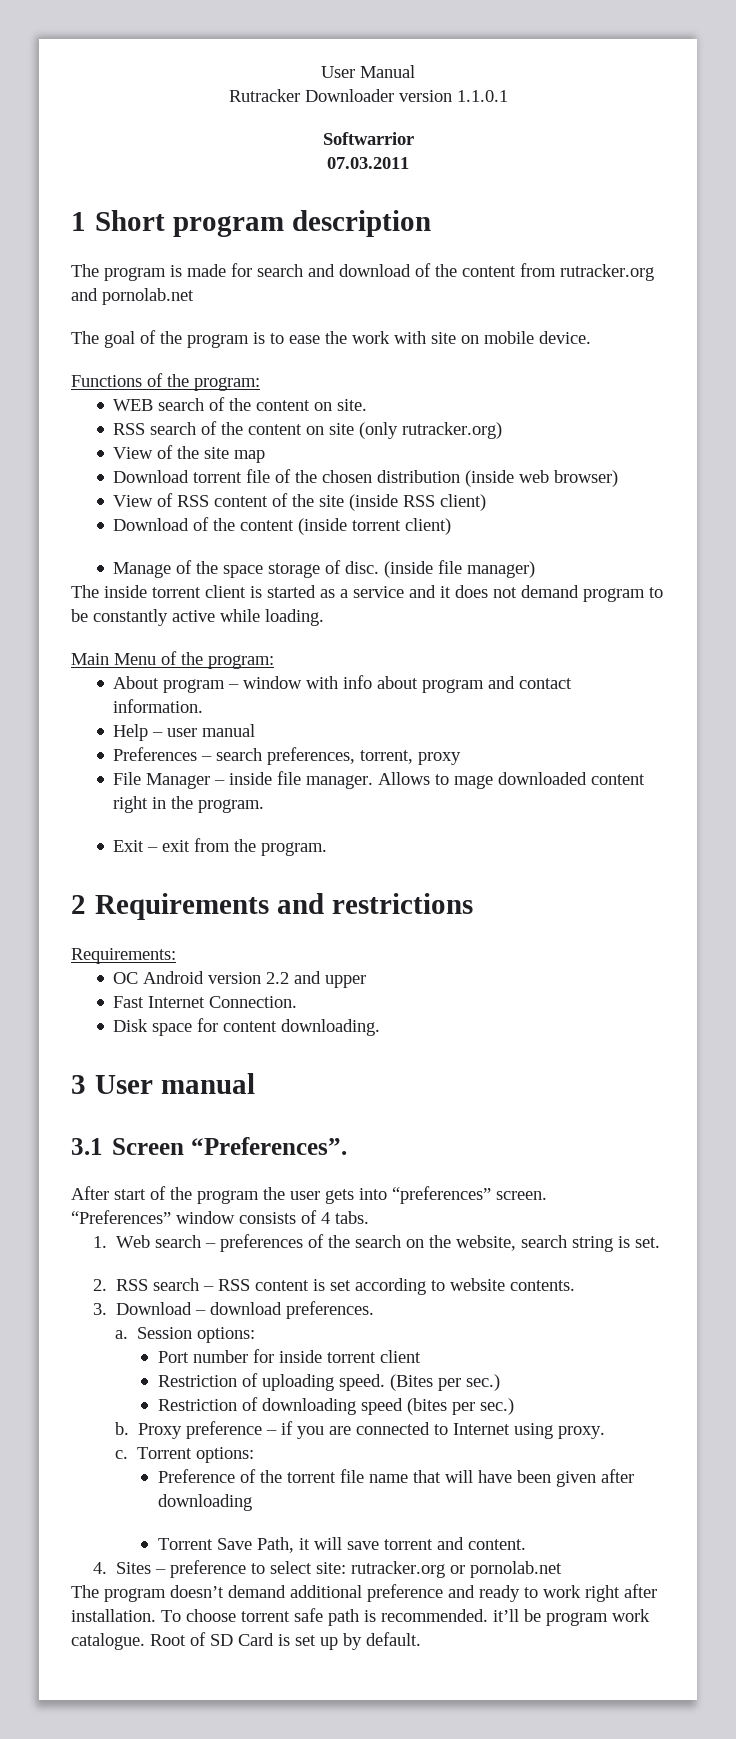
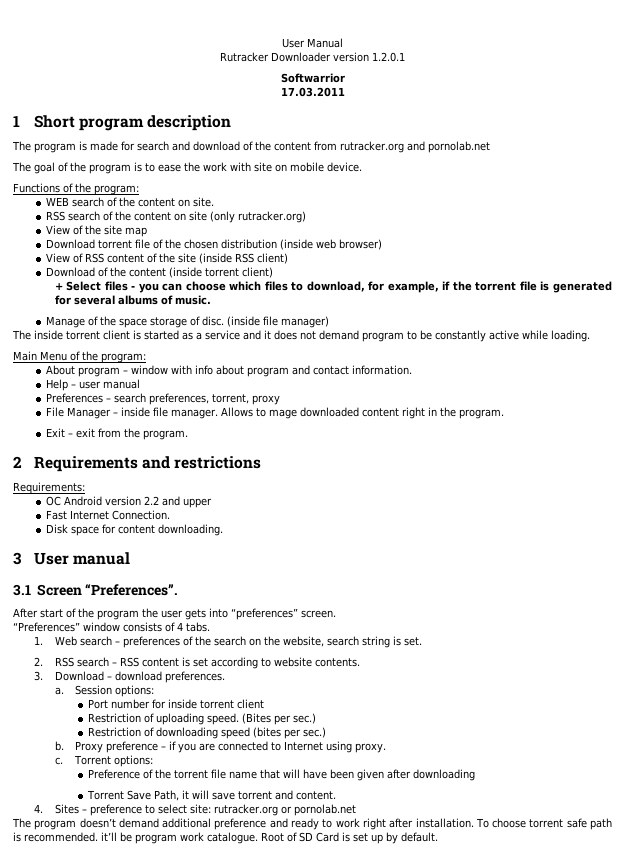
- Rutracker Downloader version 1.1.0.1
+ Rutracker Downloader version 1.2.0.1
- 07.03.2011
+ 17.03.2011
+ + Select files - you can choose which files to download, for example, if the torrent file is generated for several albums of music.

